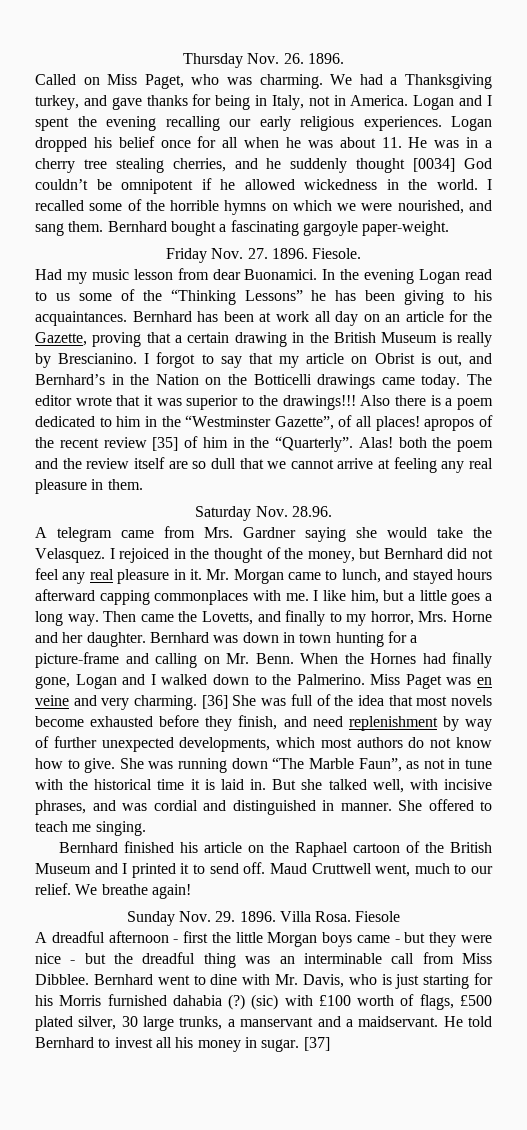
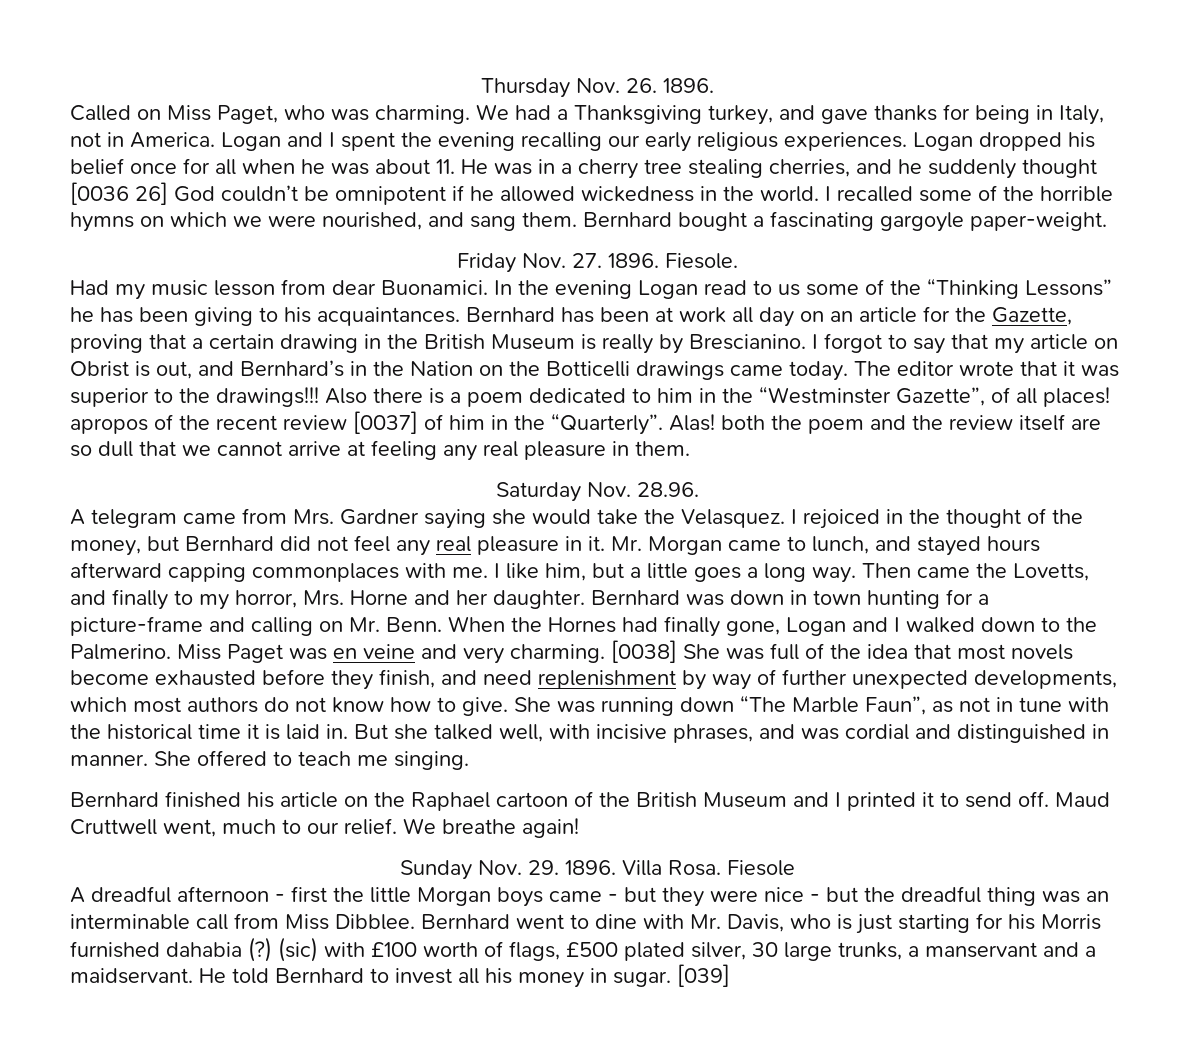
- Logan dropped his belief once for all when he was about 11. He was in a cherry tree stealing cherries, and he suddenly thought [0034] God couldn’t be omnipotent if he allowed wickedness in the world.
+ Logan dropped his belief once for all when he was about 11. He was in a cherry tree stealing cherries, and he suddenly thought [0036 26] God couldn’t be omnipotent if he allowed wickedness in the world.
- Also there is a poem dedicated to him in the “Westminster Gazette”, of all places! apropos of the recent review [35] of him in the “Quarterly”.
+ Also there is a poem dedicated to him in the “Westminster Gazette”, of all places! apropos of the recent review [0037] of him in the “Quarterly”.
- [36] She was full of the idea that most novels become exhausted before they finish, and need replenishment by way of further unexpected developments, which most authors do not know how to give.
+ [0038] She was full of the idea that most novels become exhausted before they finish, and need replenishment by way of further unexpected developments, which most authors do not know how to give.
- [37]
+ [039]

